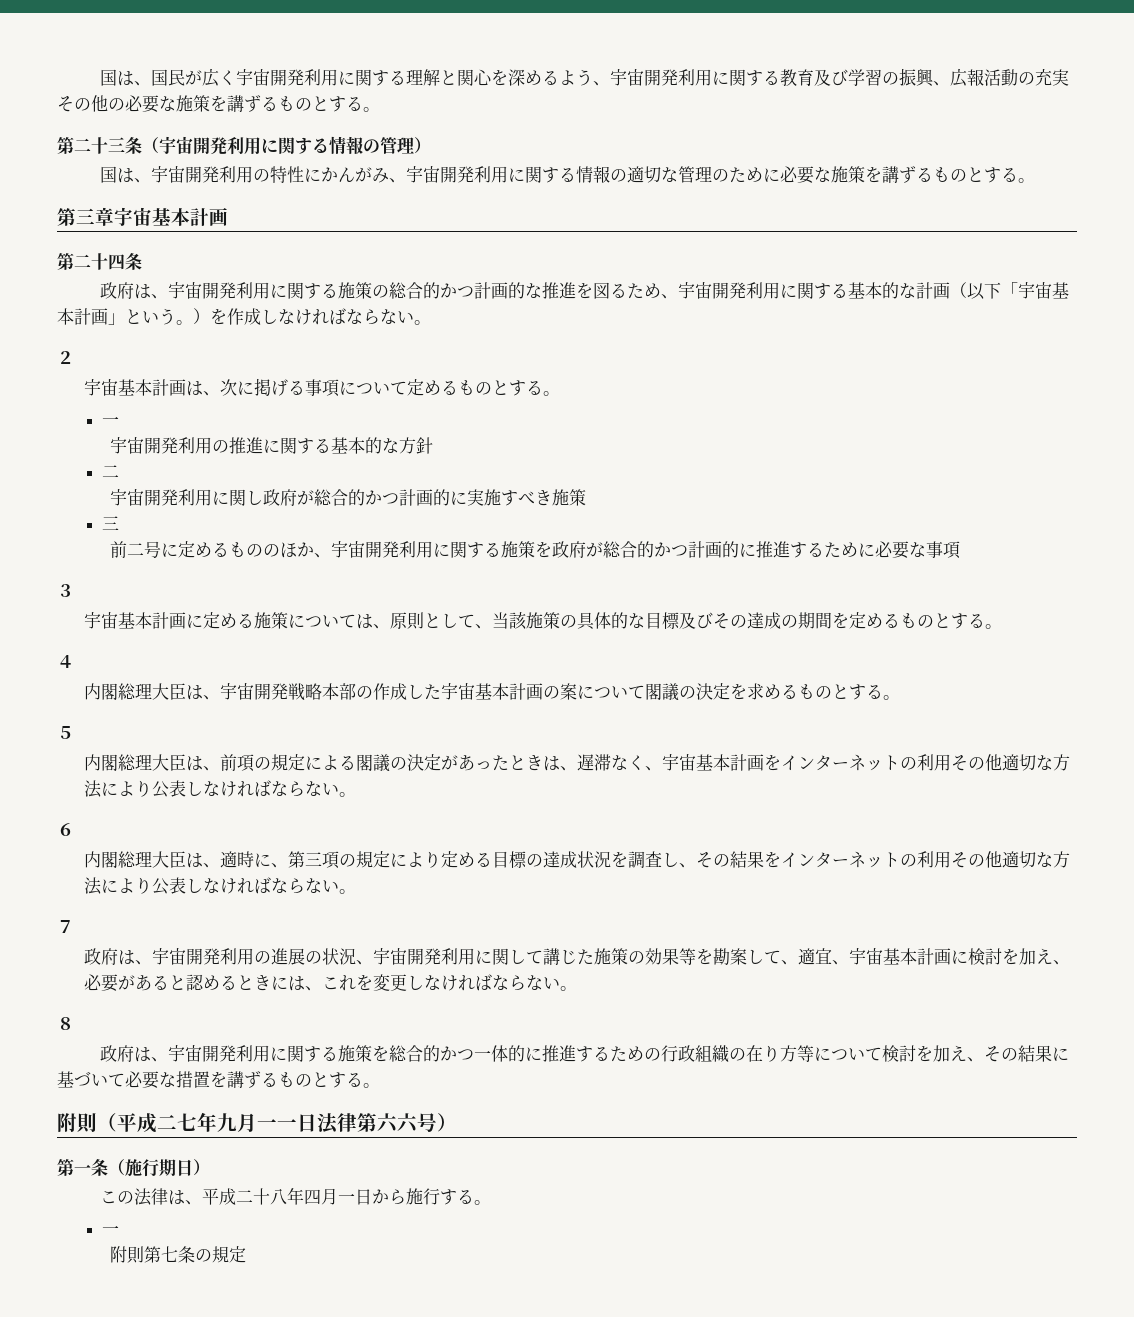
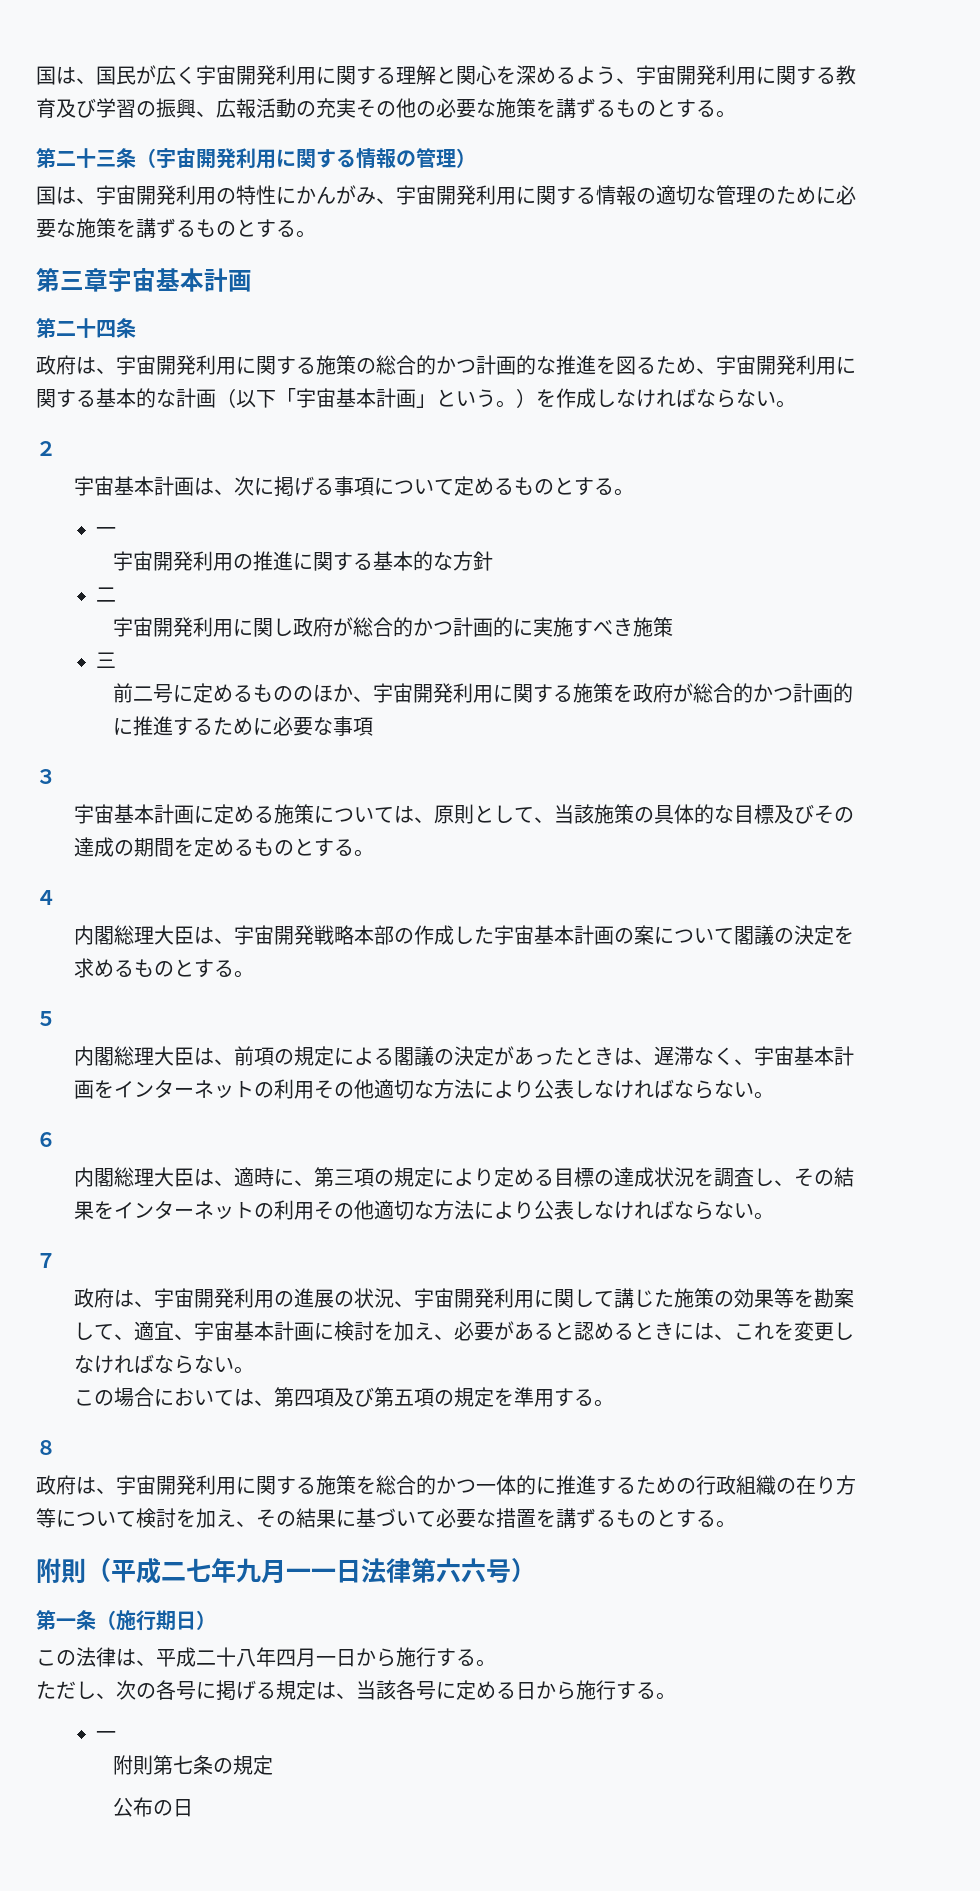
+ この場合においては、第四項及び第五項の規定を準用する。
+ ただし、次の各号に掲げる規定は、当該各号に定める日から施行する。
+ 公布の日

